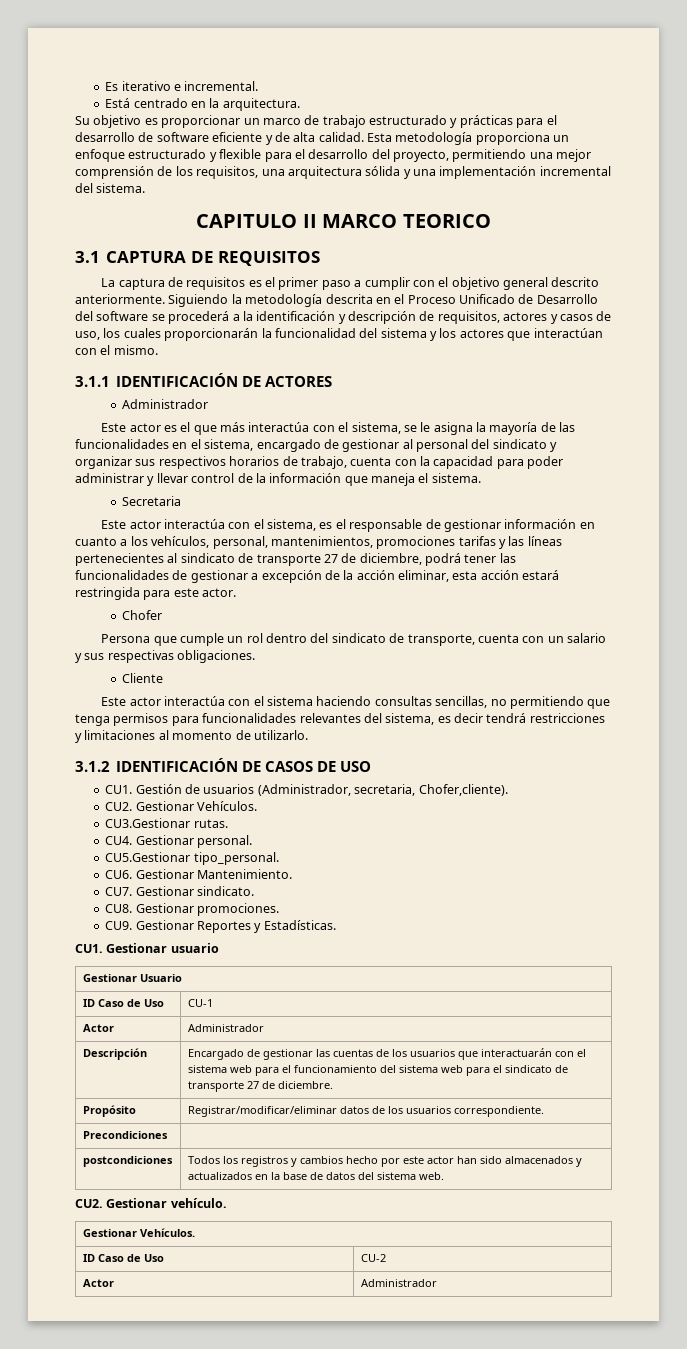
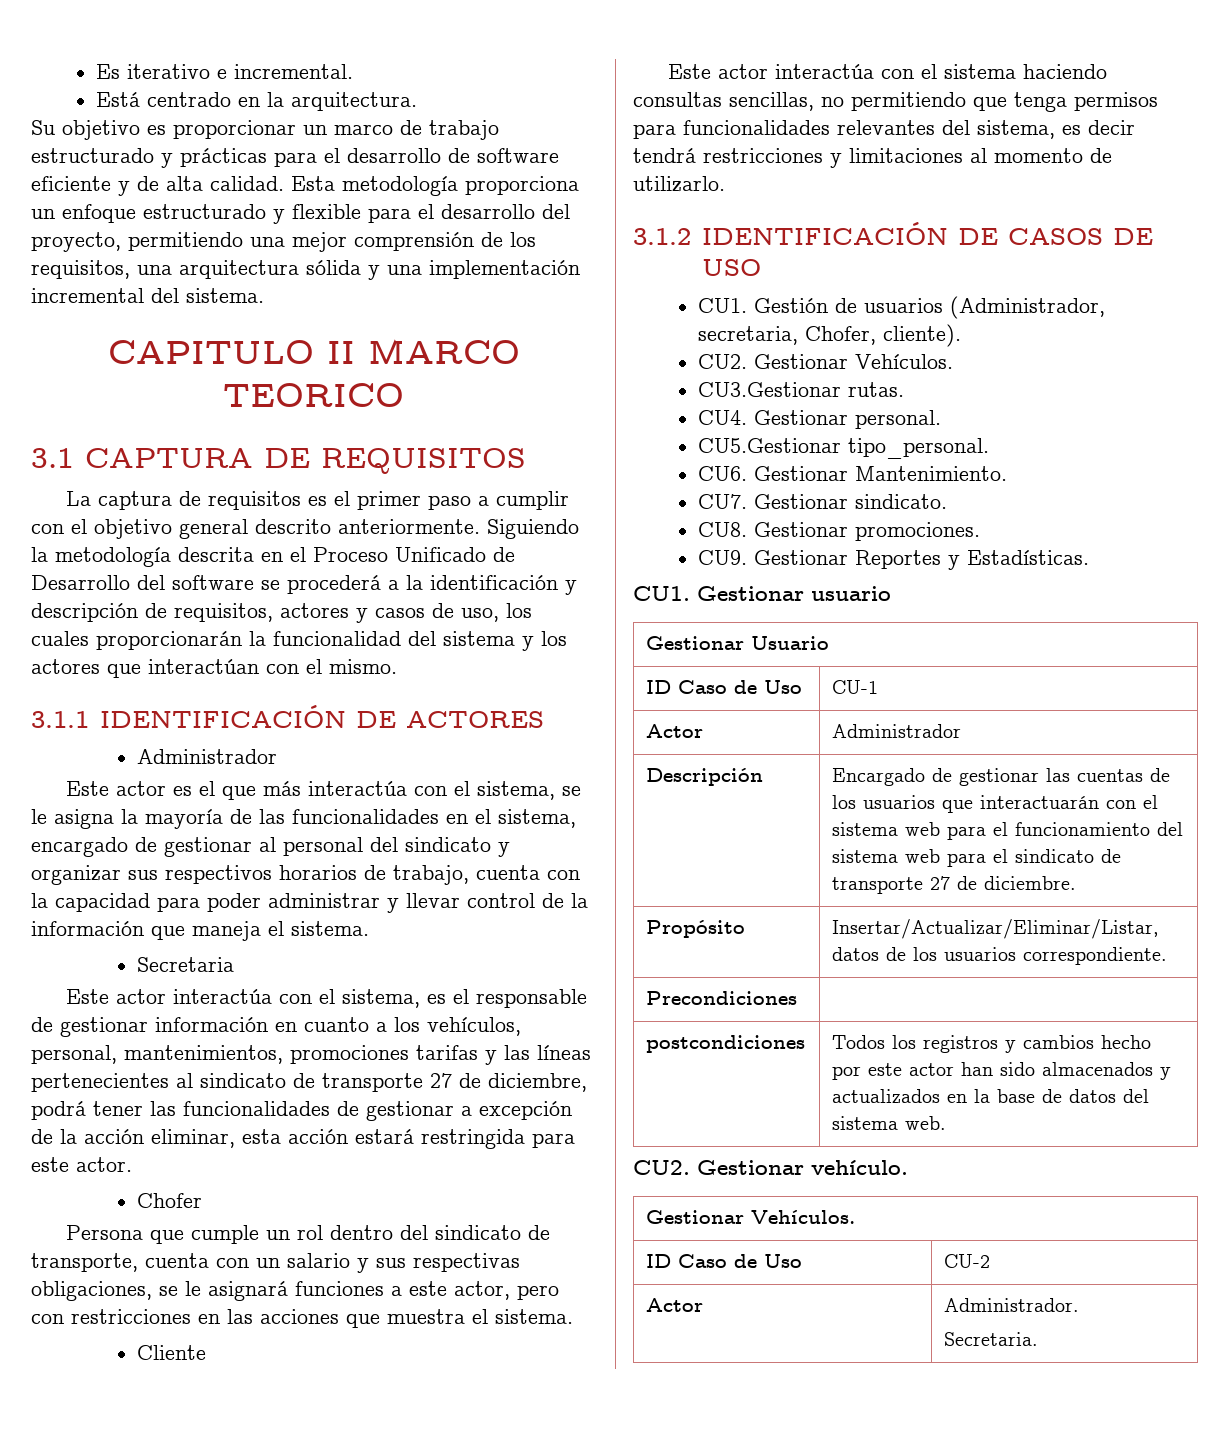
- Persona que cumple un rol dentro del sindicato de transporte, cuenta con un salario y sus respectivas obligaciones.
+ Persona que cumple un rol dentro del sindicato de transporte, cuenta con un salario y sus respectivas obligaciones, se le asignará funciones a este actor, pero con restricciones en las acciones que muestra el sistema.
- CU1. Gestión de usuarios (Administrador, secretaria, Chofer,cliente).
+ CU1. Gestión de usuarios (Administrador, secretaria, Chofer, cliente).
- Propósito | Registrar/modificar/eliminar datos de los usuarios correspondiente.
+ Propósito | Insertar/Actualizar/Eliminar/Listar, datos de los usuarios correspondiente.
  ID Caso de Uso | CU-2
- Actor | Administrador
+ Actor | Administrador.
+ Secretaria.

